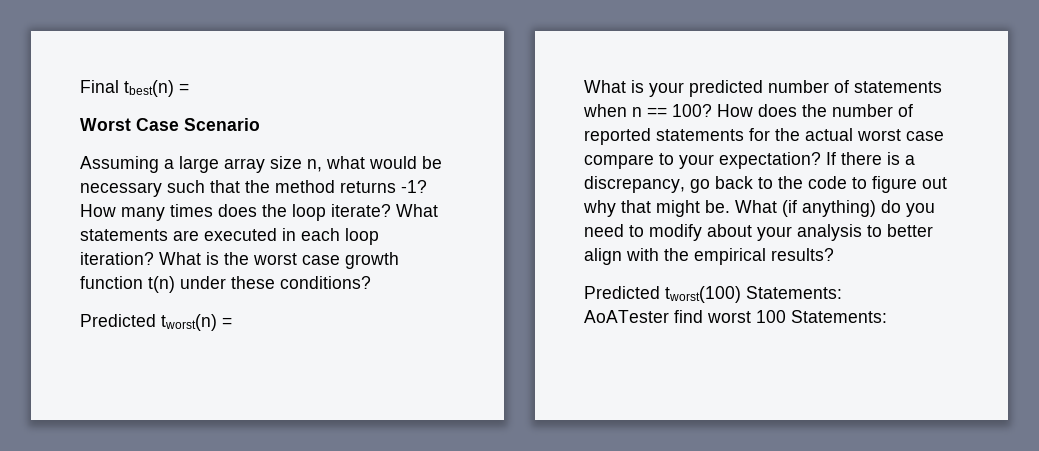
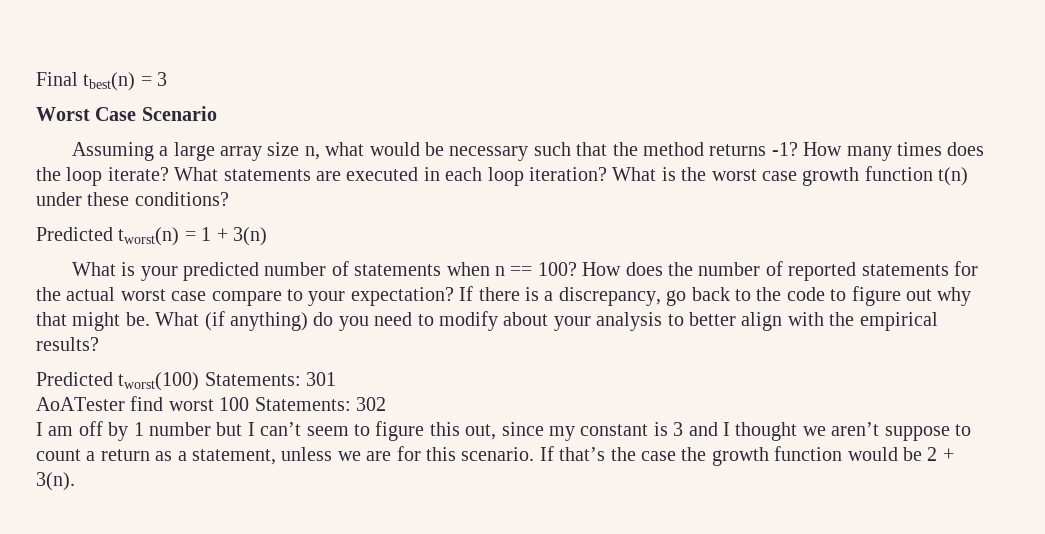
- Final tbest(n) =
+ Final tbest(n) = 3
- Predicted tworst(n) =
+ Predicted tworst(n) = 1 + 3(n)
- Predicted tworst(100) Statements:
+ Predicted tworst(100) Statements: 301
- AoATester find worst 100 Statements:
+ AoATester find worst 100 Statements: 302
+ I am off by 1 number but I can’t seem to figure this out, since my constant is 3 and I thought we aren’t suppose to count a return as a statement, unless we are for this scenario. If that’s the case the growth function would be 2 + 3(n).

